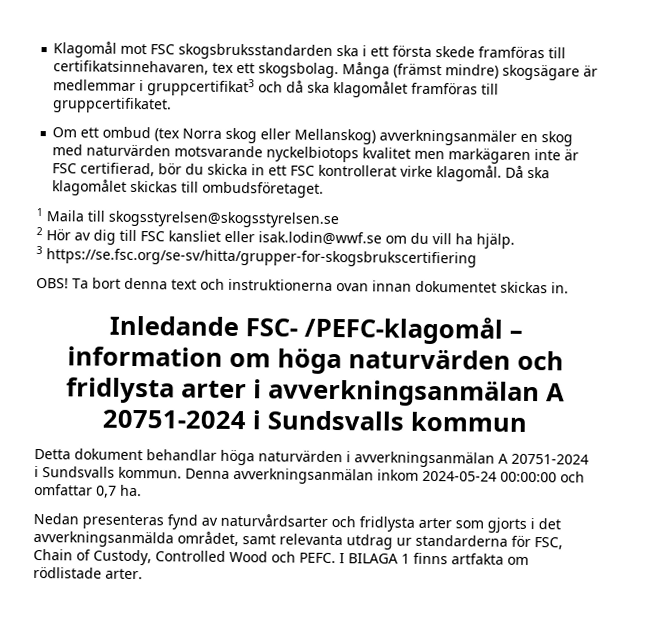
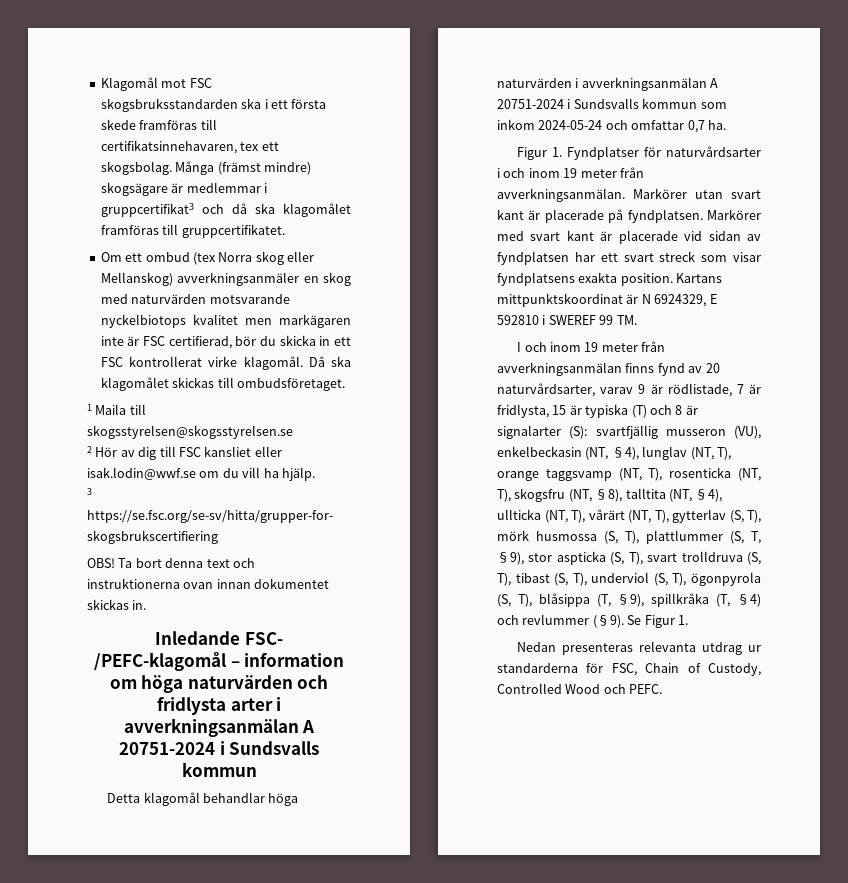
- Detta dokument behandlar höga naturvärden i avverkningsanmälan A 20751-2024 i Sundsvalls kommun. Denna avverkningsanmälan inkom 2024-05-24 00:00:00 och omfattar 0,7 ha.
+ Detta klagomål behandlar höga naturvärden i avverkningsanmälan A 20751-2024 i Sundsvalls kommun som inkom 2024-05-24 och omfattar 0,7 ha.
- Nedan presenteras fynd av naturvårdsarter och fridlysta arter som gjorts i det avverkningsanmälda området, samt relevanta utdrag ur standarderna för FSC, Chain of Custody, Controlled Wood och PEFC. I BILAGA 1 finns artfakta om rödlistade arter.
+ Figur 1. Fyndplatser för naturvårdsarter i och inom 19 meter från avverkningsanmälan. Markörer utan svart kant är placerade på fyndplatsen. Markörer med svart kant är placerade vid sidan av fyndplatsen har ett svart streck som visar fyndplatsens exakta position. Kartans mittpunktskoordinat är N 6924329, E 592810 i SWEREF 99 TM.
+ I och inom 19 meter från avverkningsanmälan finns fynd av 20 naturvårdsarter, varav 9 är rödlistade, 7 är fridlysta, 15 är typiska (T) och 8 är signalarter (S): svartfjällig musseron (VU), enkelbeckasin (NT, §4), lunglav (NT, T), orange taggsvamp (NT, T), rosenticka (NT, T), skogsfru (NT, §8), talltita (NT, §4), ullticka (NT, T), vårärt (NT, T), gytterlav (S, T), mörk husmossa (S, T), plattlummer (S, T, §9), stor aspticka (S, T), svart trolldruva (S, T), tibast (S, T), underviol (S, T), ögonpyrola (S, T), blåsippa (T, §9), spillkråka (T, §4) och revlummer (§9). Se Figur 1.
+ Nedan presenteras relevanta utdrag ur standarderna för FSC, Chain of Custody, Controlled Wood och PEFC.

